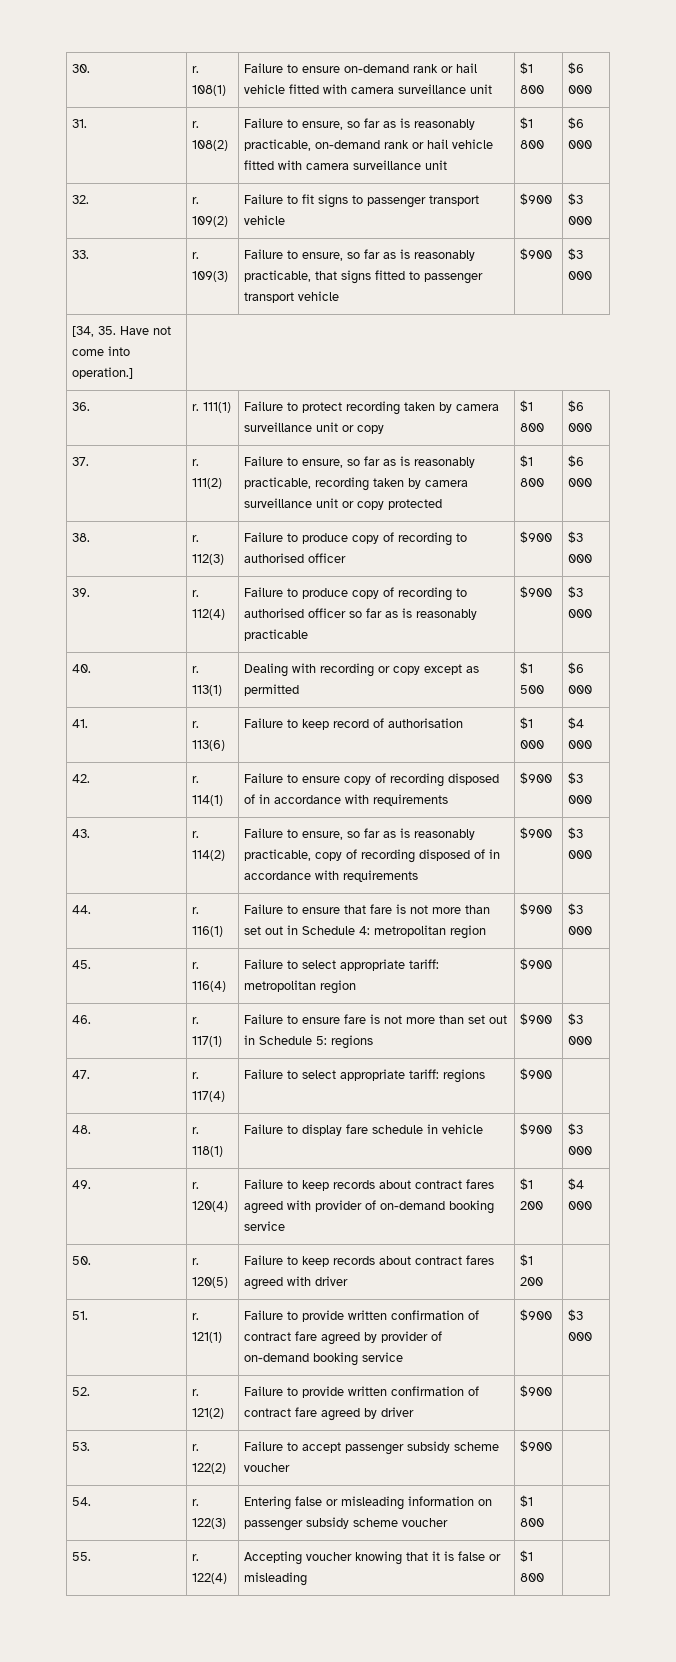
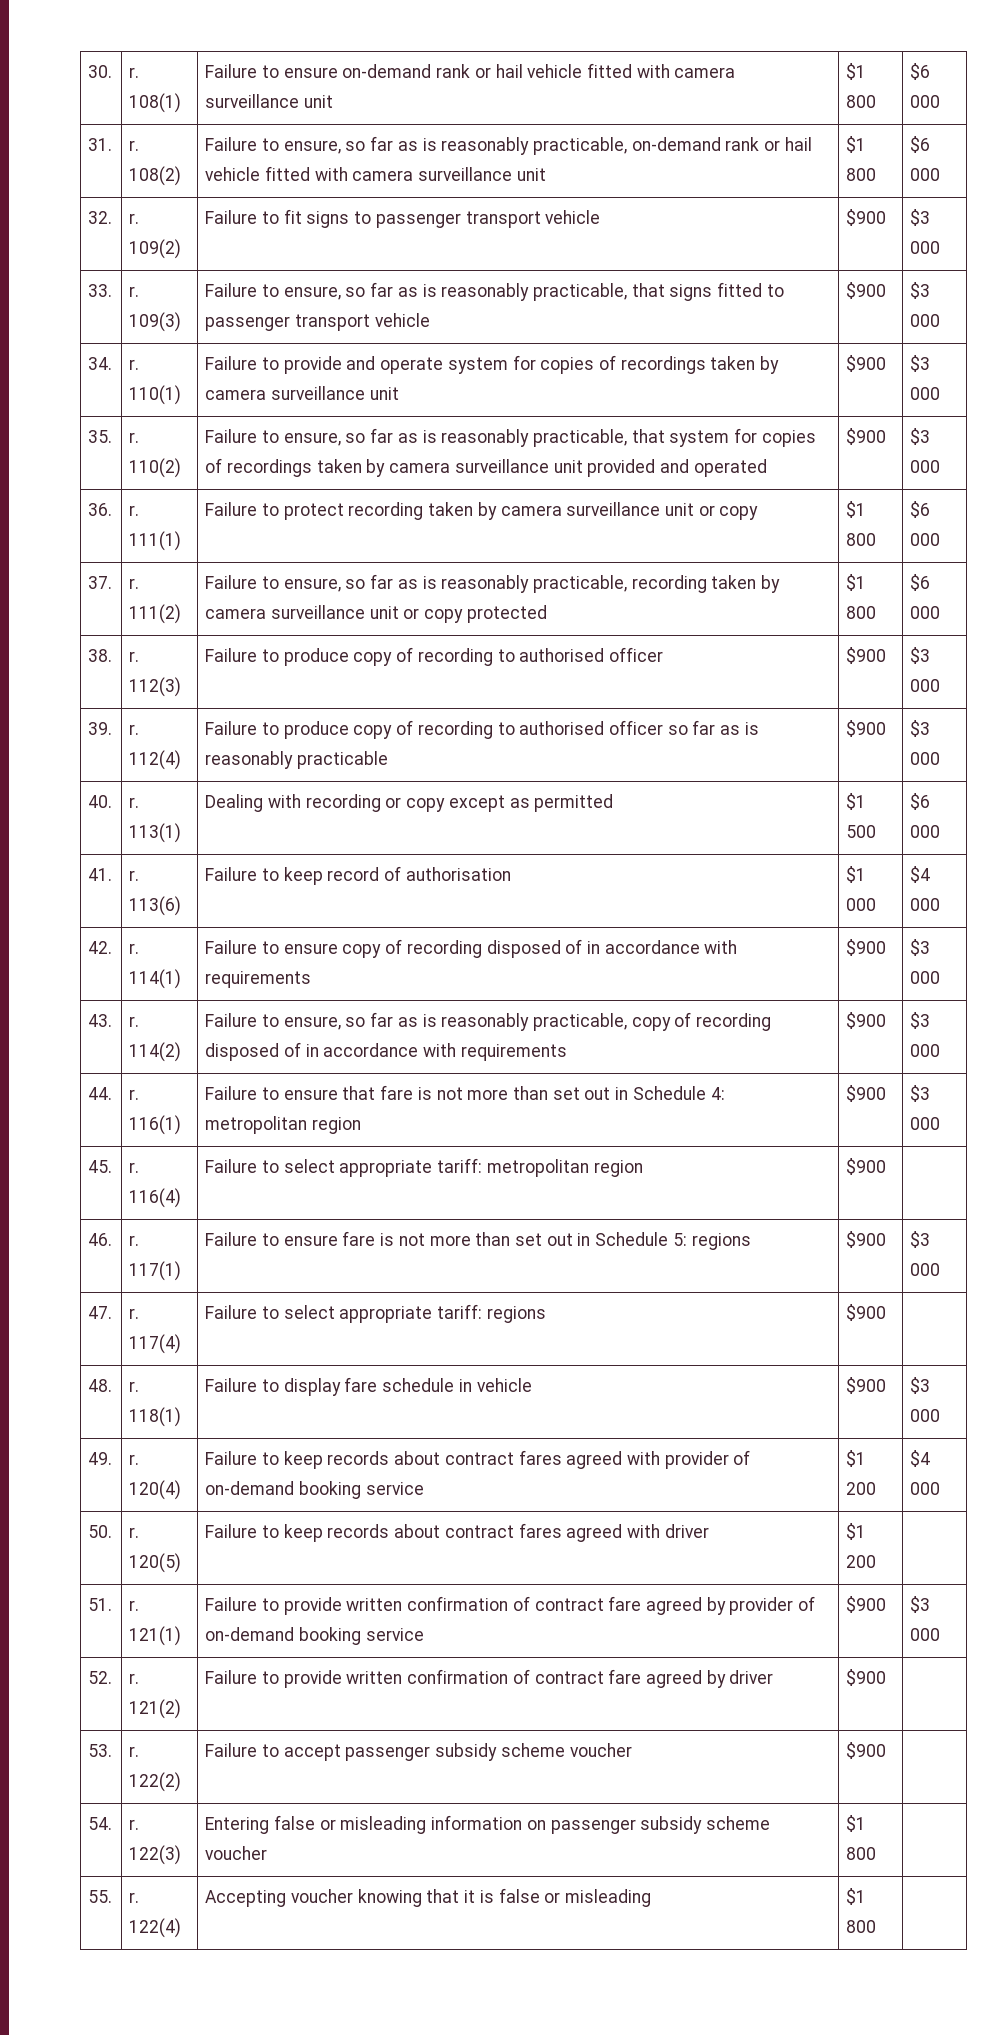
- [34, 35. Have not come into operation.]
+ 34. | r. 110(1) | Failure to provide and operate system for copies of recordings taken by camera surveillance unit | $900 | $3 000
+ 35. | r. 110(2) | Failure to ensure, so far as is reasonably practicable, that system for copies of recordings taken by camera surveillance unit provided and operated | $900 | $3 000

